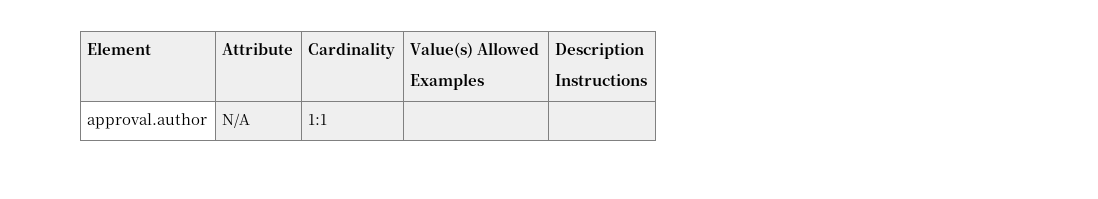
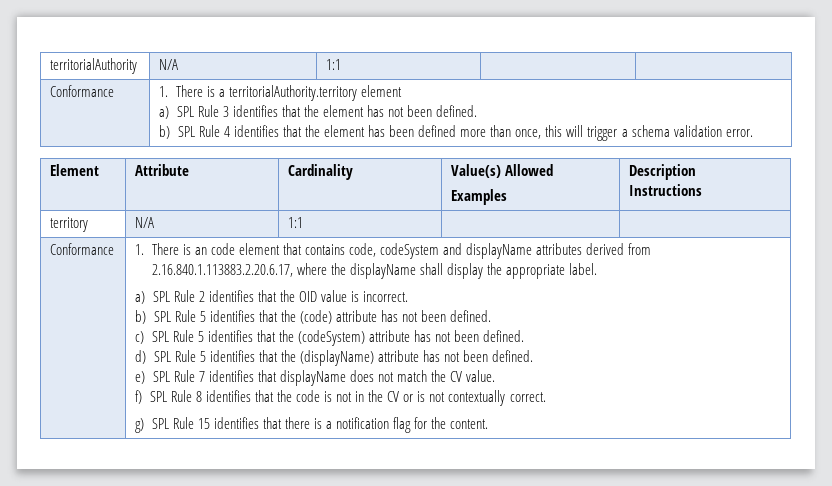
+ territorialAuthority | N/A | 1:1 | |
+ Conformance | 1. There is a territorialAuthority.territory element
+ a) SPL Rule 3 identifies that the element has not been defined.
+ b) SPL Rule 4 identifies that the element has been defined more than once, this will trigger a schema validation error.
- approval.author | N/A | 1:1 | |
+ territory | N/A | 1:1 | |
+ Conformance | 1. There is an code element that contains code, codeSystem and displayName attributes derived from 2.16.840.1.113883.2.20.6.17, where the displayName shall display the appropriate label.
+ a) SPL Rule 2 identifies that the OID value is incorrect.
+ b) SPL Rule 5 identifies that the (code) attribute has not been defined.
+ c) SPL Rule 5 identifies that the (codeSystem) attribute has not been defined.
+ d) SPL Rule 5 identifies that the (displayName) attribute has not been defined.
+ e) SPL Rule 7 identifies that displayName does not match the CV value.
+ f) SPL Rule 8 identifies that the code is not in the CV or is not contextually correct.
+ g) SPL Rule 15 identifies that there is a notification flag for the content.

